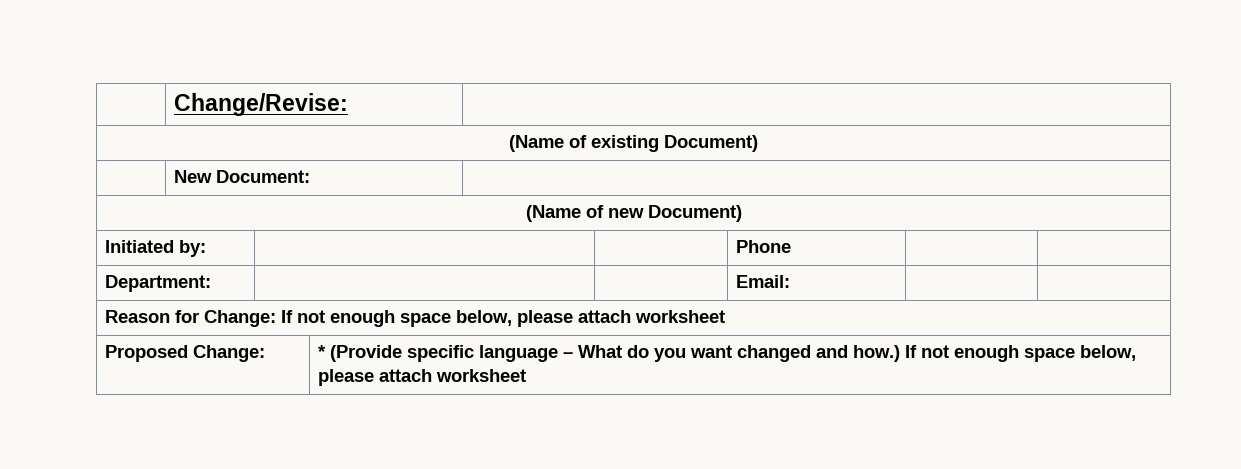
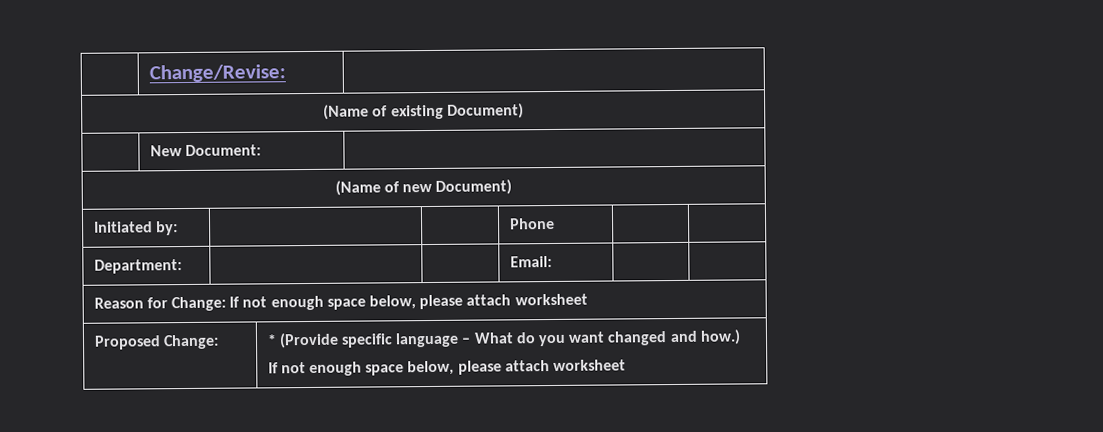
- Proposed Change: | * (Provide specific language – What do you want changed and how.) If not enough space below, please attach worksheet
+ Proposed Change: | * (Provide specific language – What do you want changed and how.)
+ If not enough space below, please attach worksheet

